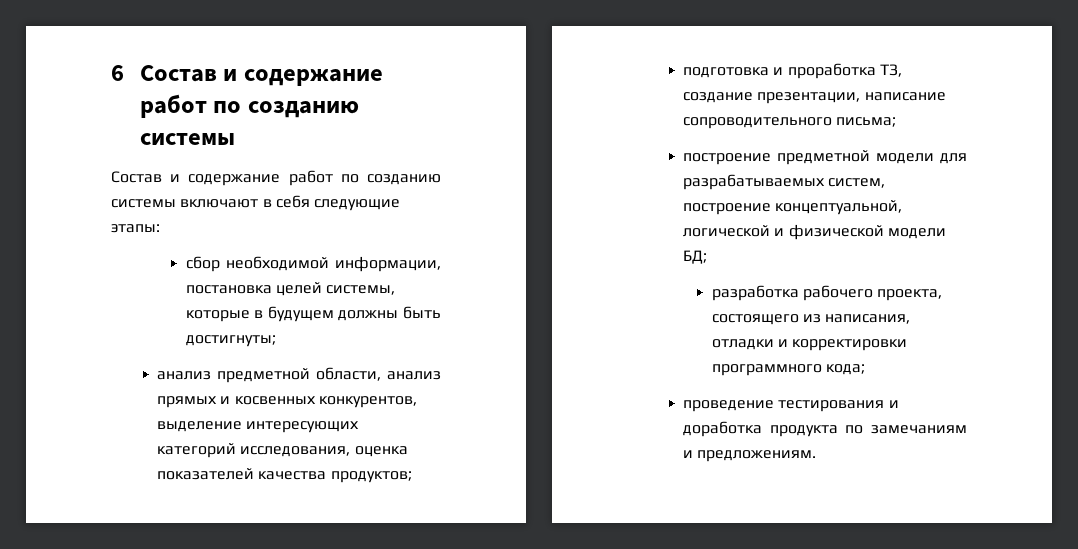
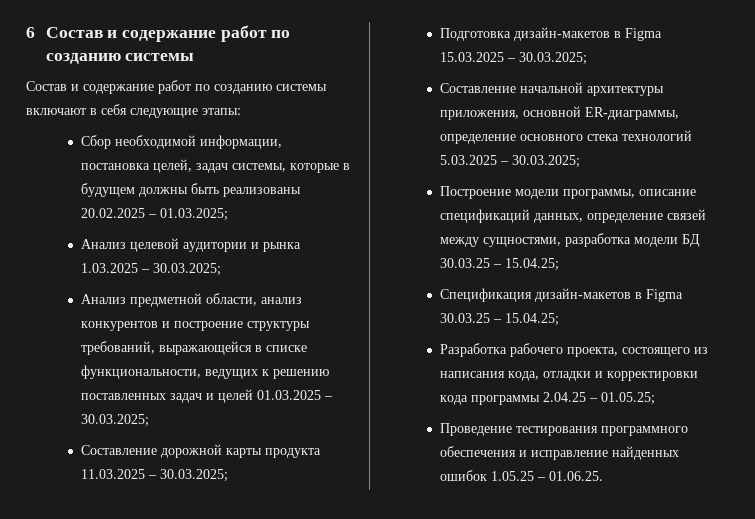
- сбор необходимой информации, постановка целей системы, которые в будущем должны быть достигнуты;
- анализ предметной области, анализ прямых и косвенных конкурентов, выделение интересующих категорий исследования, оценка показателей качества продуктов;
- подготовка и проработка ТЗ, создание презентации, написание сопроводительного письма;
- построение предметной модели для разрабатываемых систем, построение концептуальной, логической и физической модели БД;
- разработка рабочего проекта, состоящего из написания, отладки и корректировки программного кода;
- проведение тестирования и доработка продукта по замечаниям и предложениям.
+ Cбор необходимой информации, постановка целей, задач системы, которые в будущем должны быть реализованы 20.02.2025 – 01.03.2025;
+ Анализ целевой аудитории и рынка 1.03.2025 – 30.03.2025;
+ Анализ предметной области, анализ конкурентов и построение структуры требований, выражающейся в списке функциональности, ведущих к решению поставленных задач и целей 01.03.2025 – 30.03.2025;
+ Составление дорожной карты продукта 11.03.2025 – 30.03.2025;
+ Подготовка дизайн-макетов в Figma 15.03.2025 – 30.03.2025;
+ Составление начальной архитектуры приложения, основной ER-диаграммы, определение основного стека технологий 5.03.2025 – 30.03.2025;
+ Построение модели программы, описание спецификаций данных, определение связей между сущностями, разработка модели БД 30.03.25 – 15.04.25;
+ Спецификация дизайн-макетов в Figma 30.03.25 – 15.04.25;
+ Разработка рабочего проекта, состоящего из написания кода, отладки и корректировки кода программы 2.04.25 – 01.05.25;
+ Проведение тестирования программного обеспечения и исправление найденных ошибок 1.05.25 – 01.06.25.

